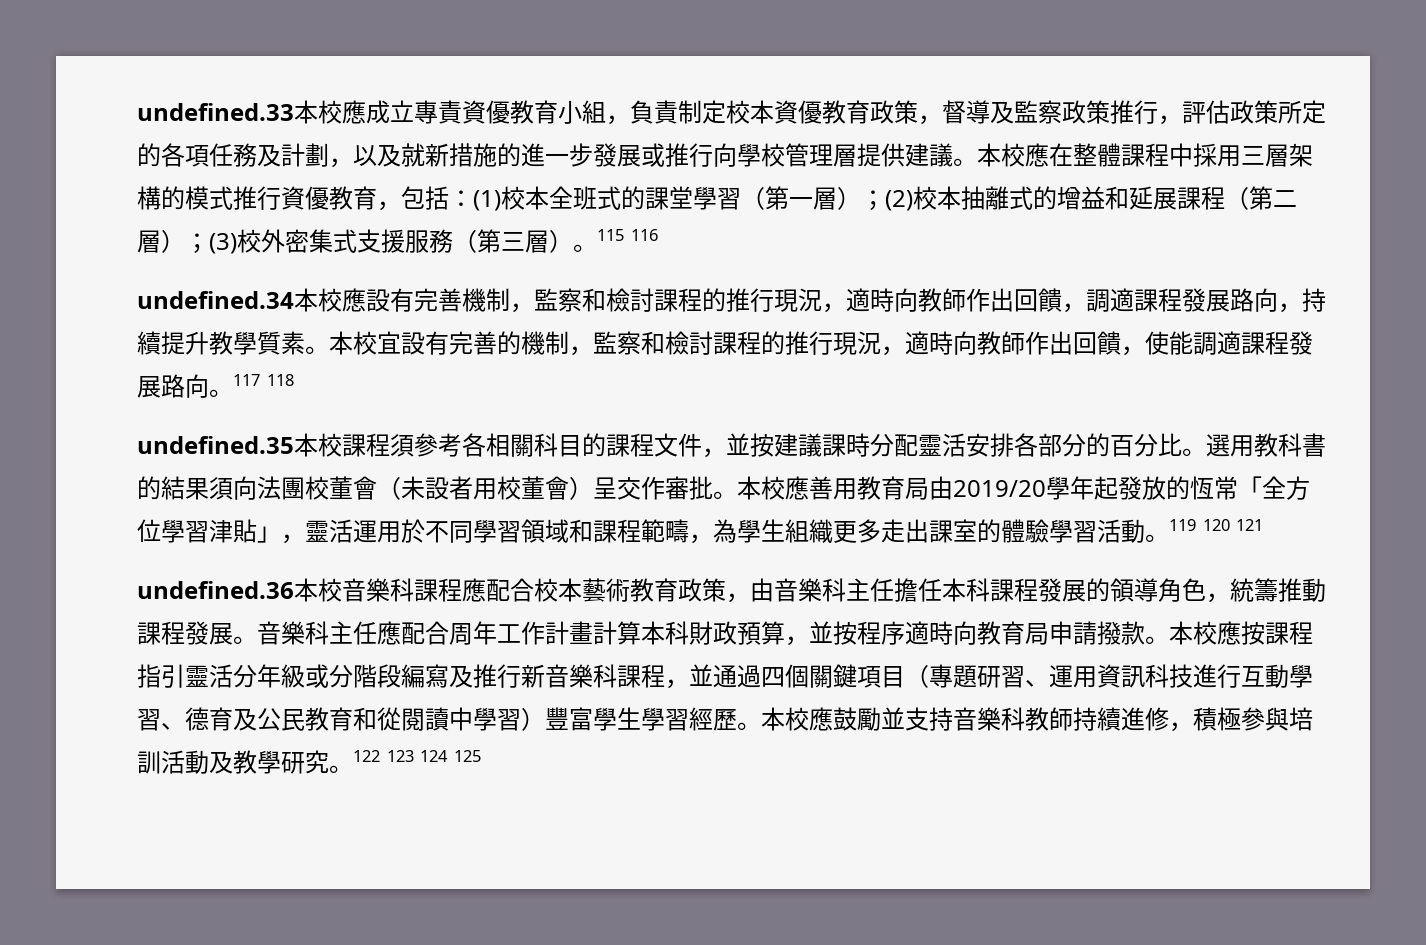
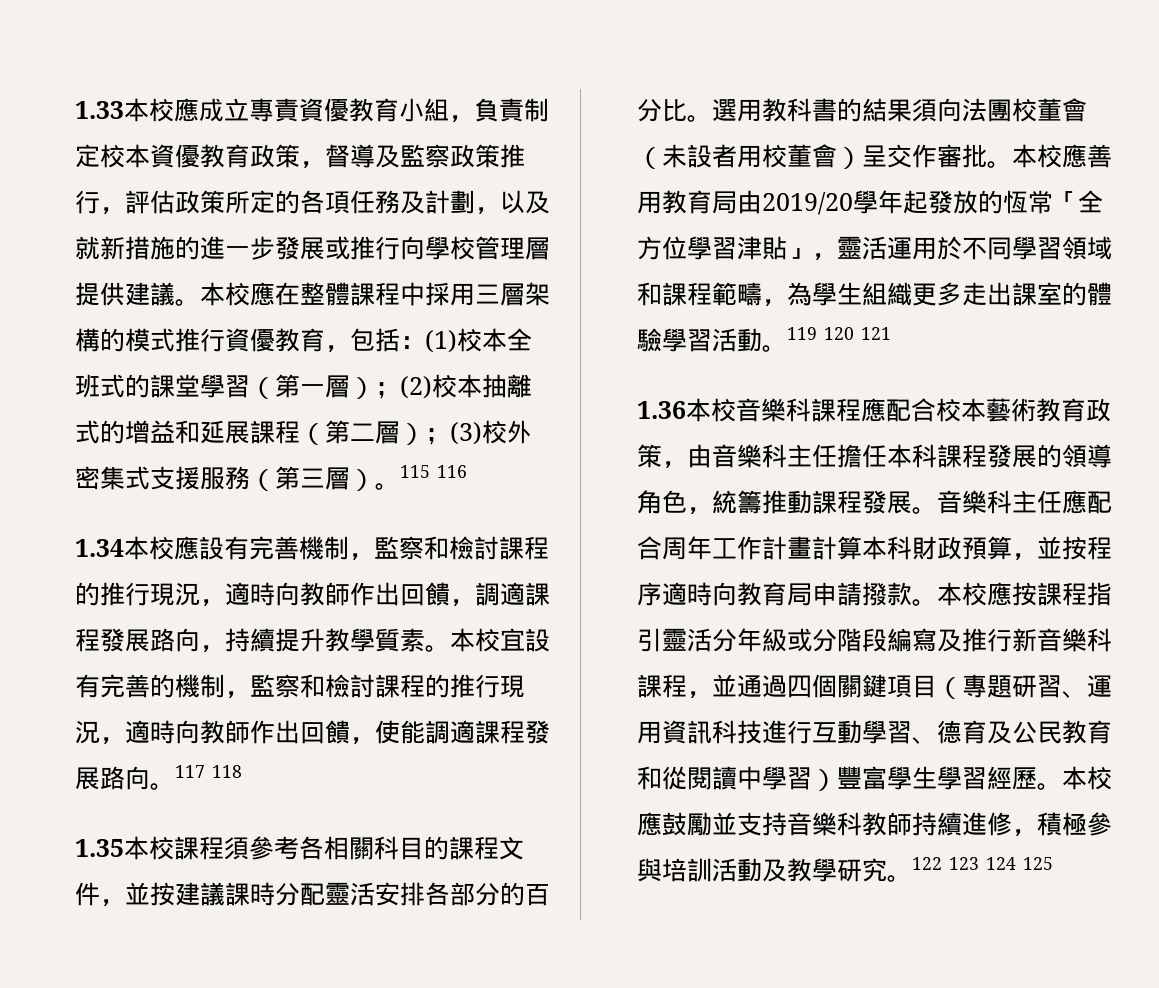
- undefined.33本校應成立專責資優教育小組，負責制定校本資優教育政策，督導及監察政策推行，評估政策所定的各項任務及計劃，以及就新措施的進一步發展或推行向學校管理層提供建議。
+ 1.33本校應成立專責資優教育小組，負責制定校本資優教育政策，督導及監察政策推行，評估政策所定的各項任務及計劃，以及就新措施的進一步發展或推行向學校管理層提供建議。
- undefined.34本校應設有完善機制，監察和檢討課程的推行現況，適時向教師作出回饋，調適課程發展路向，持續提升教學質素。
+ 1.34本校應設有完善機制，監察和檢討課程的推行現況，適時向教師作出回饋，調適課程發展路向，持續提升教學質素。
- undefined.35本校課程須參考各相關科目的課程文件，並按建議課時分配靈活安排各部分的百分比。
+ 1.35本校課程須參考各相關科目的課程文件，並按建議課時分配靈活安排各部分的百分比。
- undefined.36本校音樂科課程應配合校本藝術教育政策，由音樂科主任擔任本科課程發展的領導角色，統籌推動課程發展。
+ 1.36本校音樂科課程應配合校本藝術教育政策，由音樂科主任擔任本科課程發展的領導角色，統籌推動課程發展。

